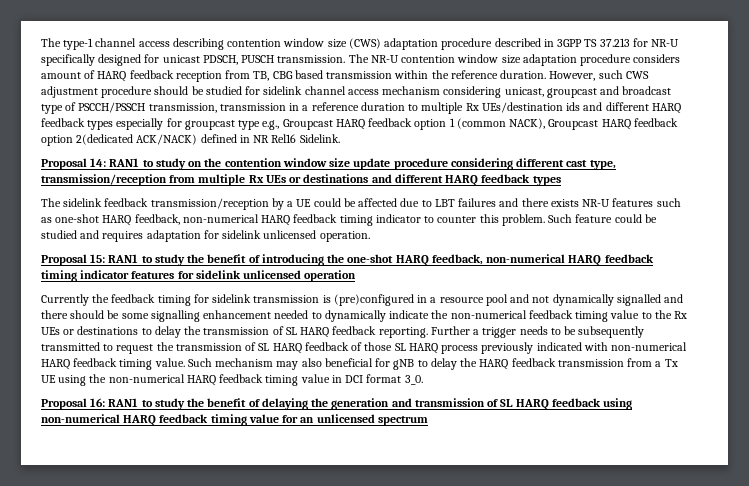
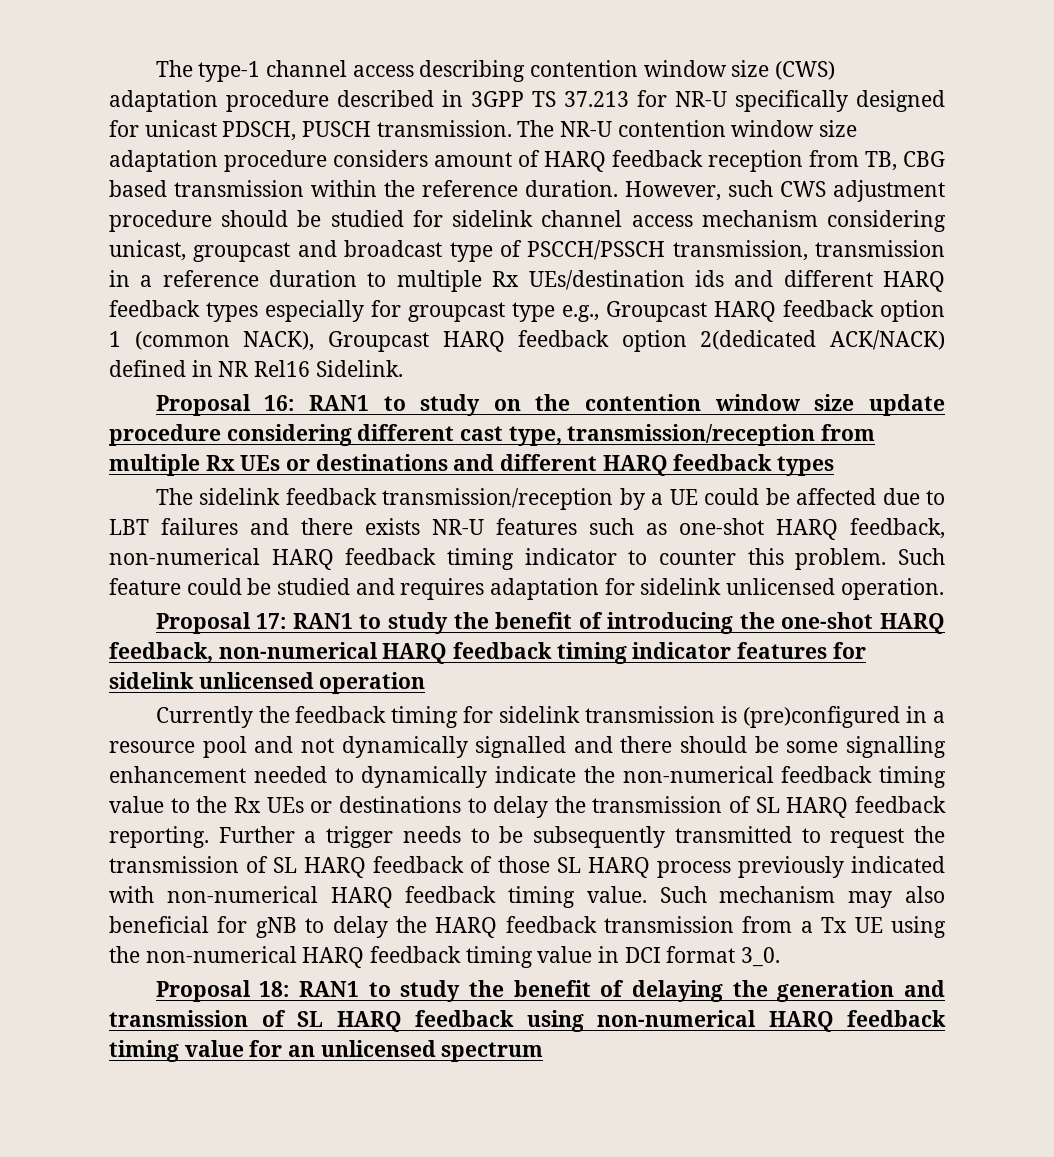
- Proposal 14: RAN1 to study on the contention window size update procedure considering different cast type, transmission/reception from multiple Rx UEs or destinations and different HARQ feedback types
+ Proposal 16: RAN1 to study on the contention window size update procedure considering different cast type, transmission/reception from multiple Rx UEs or destinations and different HARQ feedback types
- Proposal 15: RAN1 to study the benefit of introducing the one-shot HARQ feedback, non-numerical HARQ feedback timing indicator features for sidelink unlicensed operation
+ Proposal 17: RAN1 to study the benefit of introducing the one-shot HARQ feedback, non-numerical HARQ feedback timing indicator features for sidelink unlicensed operation
- Proposal 16: RAN1 to study the benefit of delaying the generation and transmission of SL HARQ feedback using non-numerical HARQ feedback timing value for an unlicensed spectrum
+ Proposal 18: RAN1 to study the benefit of delaying the generation and transmission of SL HARQ feedback using non-numerical HARQ feedback timing value for an unlicensed spectrum

